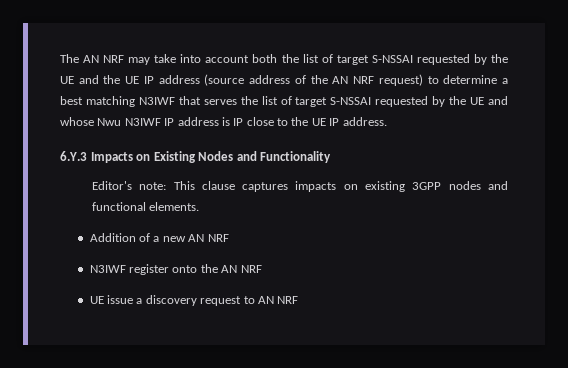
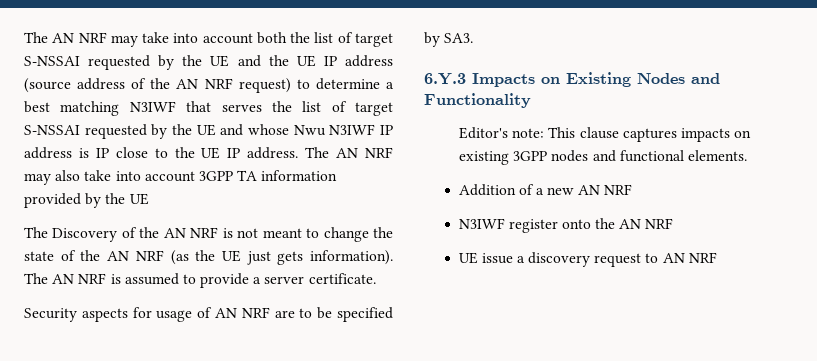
+ The AN NRF may also take into account 3GPP TA information provided by the UE
+ The Discovery of the AN NRF is not meant to change the state of the AN NRF (as the UE just gets information). The AN NRF is assumed to provide a server certificate.
+ Security aspects for usage of AN NRF are to be specified by SA3.

